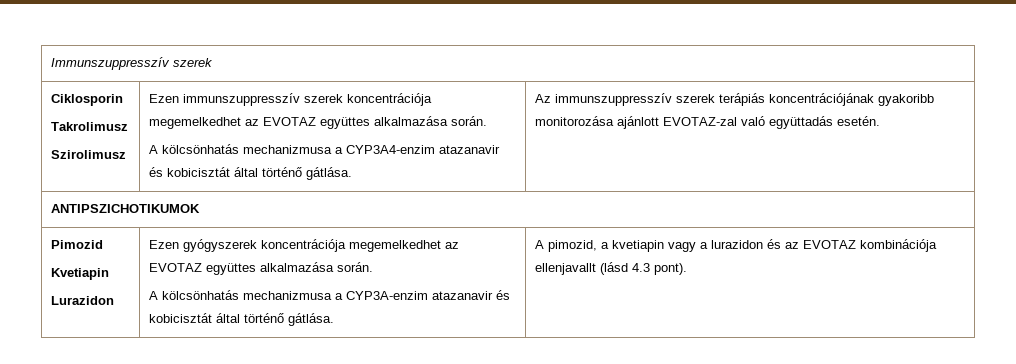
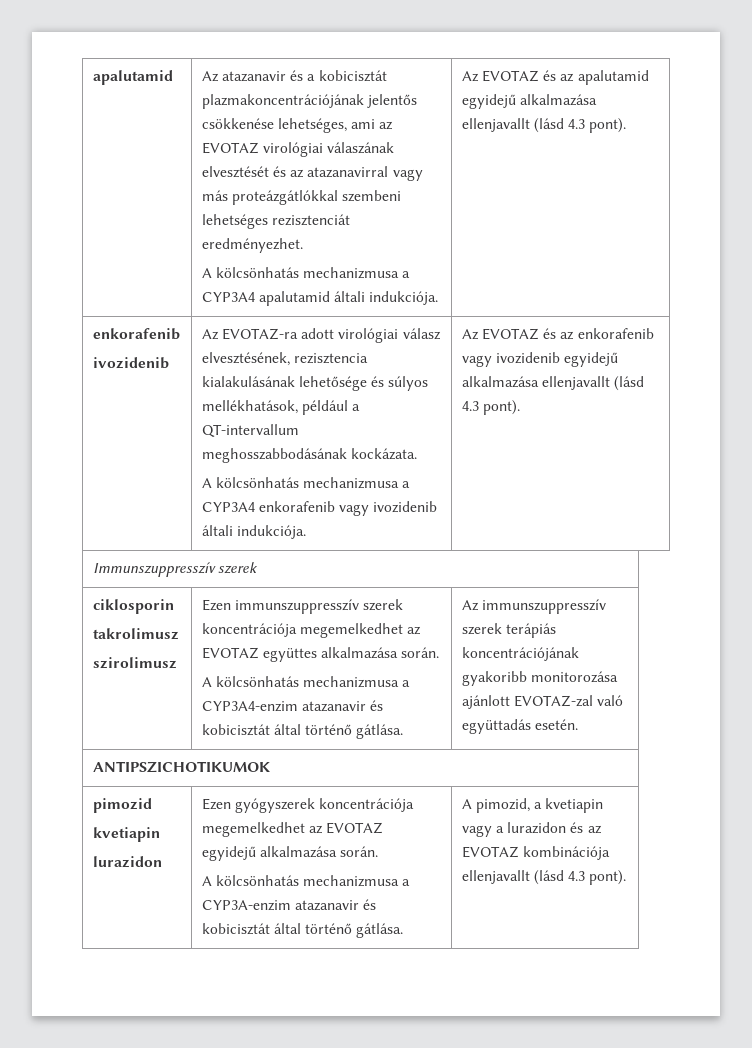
+ apalutamid | Az atazanavir és a kobicisztát plazmakoncentrációjának jelentős csökkenése lehetséges, ami az EVOTAZ virológiai válaszának elvesztését és az atazanavirral vagy más proteázgátlókkal szembeni lehetséges rezisztenciát eredményezhet.
+ A kölcsönhatás mechanizmusa a CYP3A4 apalutamid általi indukciója. | Az EVOTAZ és az apalutamid egyidejű alkalmazása ellenjavallt (lásd 4.3 pont).
+ enkorafenib
+ ivozidenib | Az EVOTAZ-ra adott virológiai válasz elvesztésének, rezisztencia kialakulásának lehetősége és súlyos mellékhatások, például a QT-intervallum meghosszabbodásának kockázata.
+ A kölcsönhatás mechanizmusa a CYP3A4 enkorafenib vagy ivozidenib általi indukciója. | Az EVOTAZ és az enkorafenib vagy ivozidenib egyidejű alkalmazása ellenjavallt (lásd 4.3 pont).
- Ciklosporin
- Takrolimusz
- Szirolimusz | Ezen immunszuppresszív szerek koncentrációja megemelkedhet az EVOTAZ együttes alkalmazása során.
+ ciklosporin
+ takrolimusz
+ szirolimusz | Ezen immunszuppresszív szerek koncentrációja megemelkedhet az EVOTAZ együttes alkalmazása során.
- Pimozid
- Kvetiapin
- Lurazidon | Ezen gyógyszerek koncentrációja megemelkedhet az EVOTAZ együttes alkalmazása során.
+ pimozid
+ kvetiapin
+ lurazidon | Ezen gyógyszerek koncentrációja megemelkedhet az EVOTAZ egyidejű alkalmazása során.

